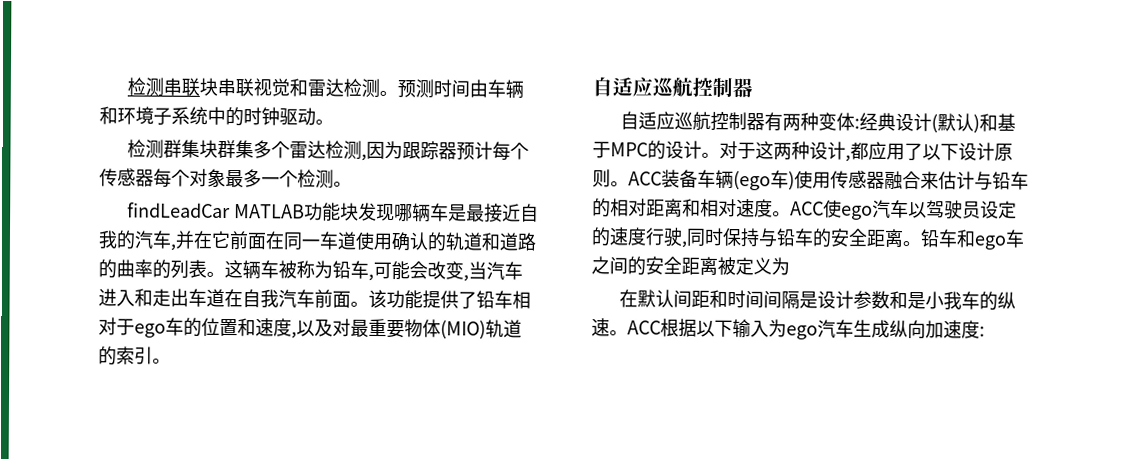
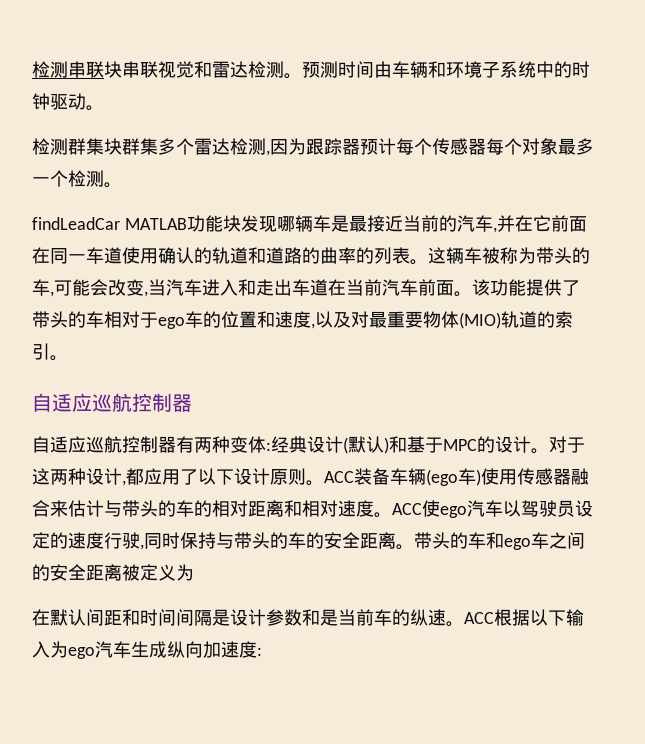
- findLeadCar MATLAB功能块发现哪辆车是最接近自我的汽车,并在它前面在同一车道使用确认的轨道和道路的曲率的列表。
+ findLeadCar MATLAB功能块发现哪辆车是最接近当前的汽车,并在它前面在同一车道使用确认的轨道和道路的曲率的列表。
- 这辆车被称为铅车,可能会改变,当汽车进入和走出车道在自我汽车前面。
+ 这辆车被称为带头的车,可能会改变,当汽车进入和走出车道在当前汽车前面。
- 该功能提供了铅车相对于ego车的位置和速度,以及对最重要物体(MIO)轨道的索引。
+ 该功能提供了带头的车相对于ego车的位置和速度,以及对最重要物体(MIO)轨道的索引。
- ACC装备车辆(ego车)使用传感器融合来估计与铅车的相对距离和相对速度。
+ ACC装备车辆(ego车)使用传感器融合来估计与带头的车的相对距离和相对速度。
- ACC使ego汽车以驾驶员设定的速度行驶,同时保持与铅车的安全距离。
+ ACC使ego汽车以驾驶员设定的速度行驶,同时保持与带头的车的安全距离。
- 铅车和ego车之间的安全距离被定义为
+ 带头的车和ego车之间的安全距离被定义为
- 在默认间距和时间间隔是设计参数和是小我车的纵速。
+ 在默认间距和时间间隔是设计参数和是当前车的纵速。

